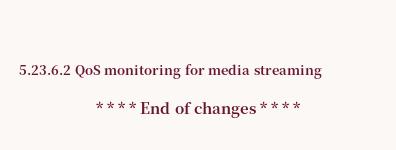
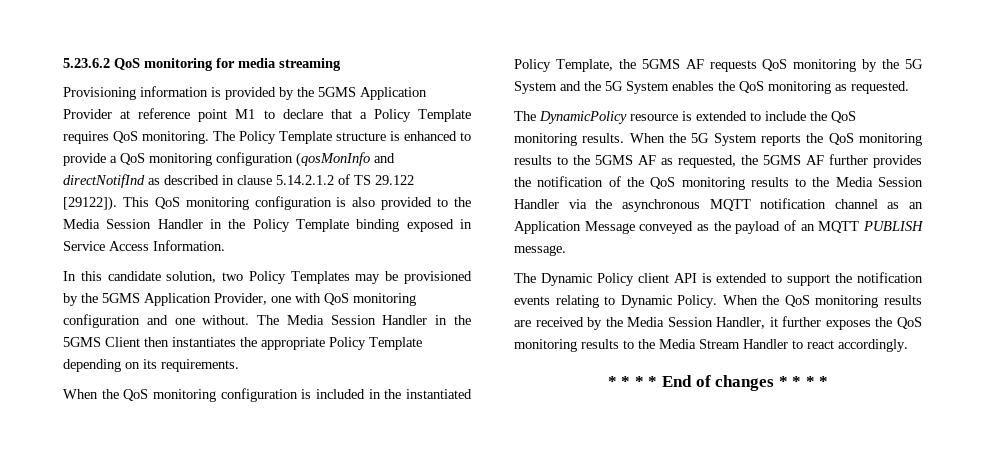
+ Provisioning information is provided by the 5GMS Application Provider at reference point M1 to declare that a Policy Template requires QoS monitoring. The Policy Template structure is enhanced to provide a QoS monitoring configuration (qosMonInfo and directNotifInd as described in clause 5.14.2.1.2 of TS 29.122 [29122]). This QoS monitoring configuration is also provided to the Media Session Handler in the Policy Template binding exposed in Service Access Information.
+ In this candidate solution, two Policy Templates may be provisioned by the 5GMS Application Provider, one with QoS monitoring configuration and one without. The Media Session Handler in the 5GMS Client then instantiates the appropriate Policy Template depending on its requirements.
+ When the QoS monitoring configuration is included in the instantiated Policy Template, the 5GMS AF requests QoS monitoring by the 5G System and the 5G System enables the QoS monitoring as requested.
+ The DynamicPolicy resource is extended to include the QoS monitoring results. When the 5G System reports the QoS monitoring results to the 5GMS AF as requested, the 5GMS AF further provides the notification of the QoS monitoring results to the Media Session Handler via the asynchronous MQTT notification channel as an Application Message conveyed as the payload of an MQTT PUBLISH message.
+ The Dynamic Policy client API is extended to support the notification events relating to Dynamic Policy. When the QoS monitoring results are received by the Media Session Handler, it further exposes the QoS monitoring results to the Media Stream Handler to react accordingly.

